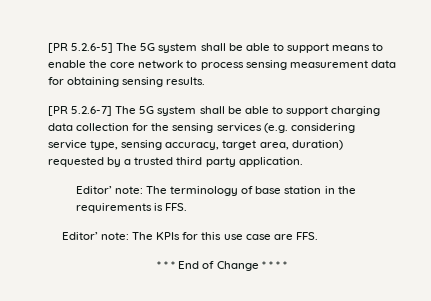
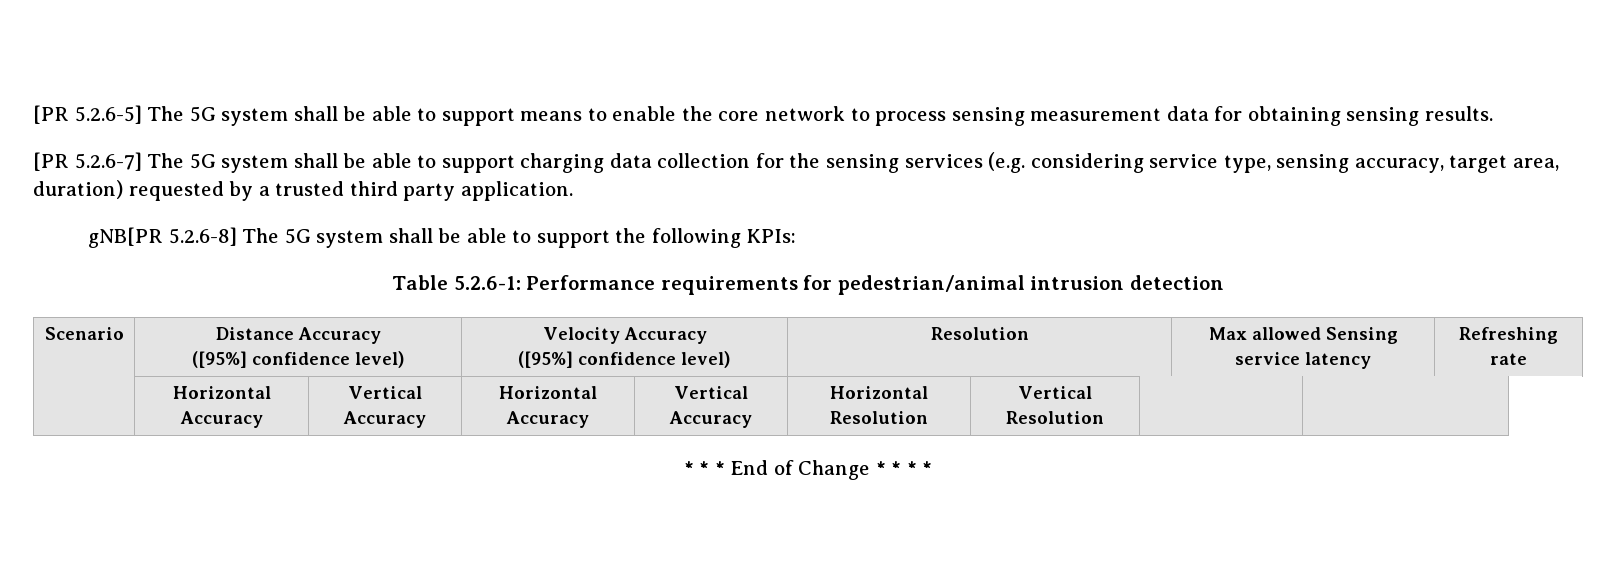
- Editor’ note: The terminology of base station in the requirements is FFS.
- Editor’ note: The KPIs for this use case are FFS.
+ gNB[PR 5.2.6-8] The 5G system shall be able to support the following KPIs:
+ Table 5.2.6-1: Performance requirements for pedestrian/animal intrusion detection
+ Scenario | Distance Accuracy
+ ([95%] confidence level) | Velocity Accuracy
+ ([95%] confidence level) | Resolution | Max allowed Sensing service latency | Refreshing rate
+ | Horizontal Accuracy | Vertical Accuracy | Horizontal Accuracy | Vertical Accuracy | Horizontal Resolution | Vertical Resolution | |

